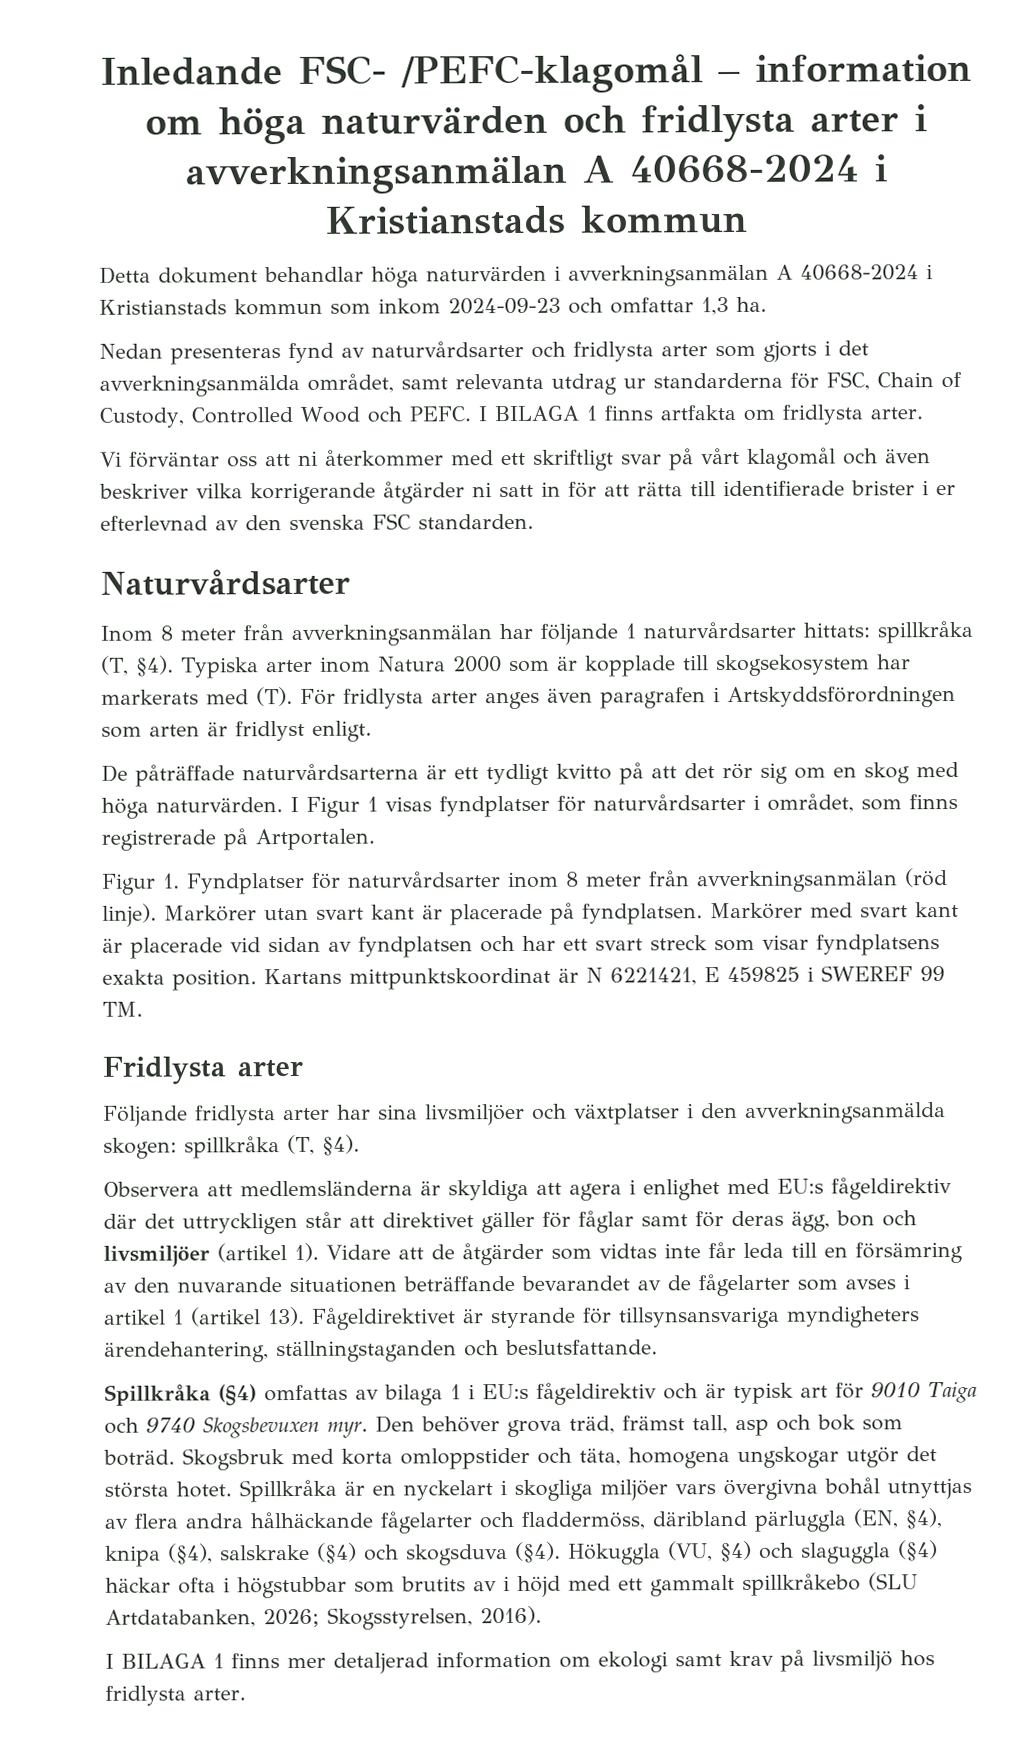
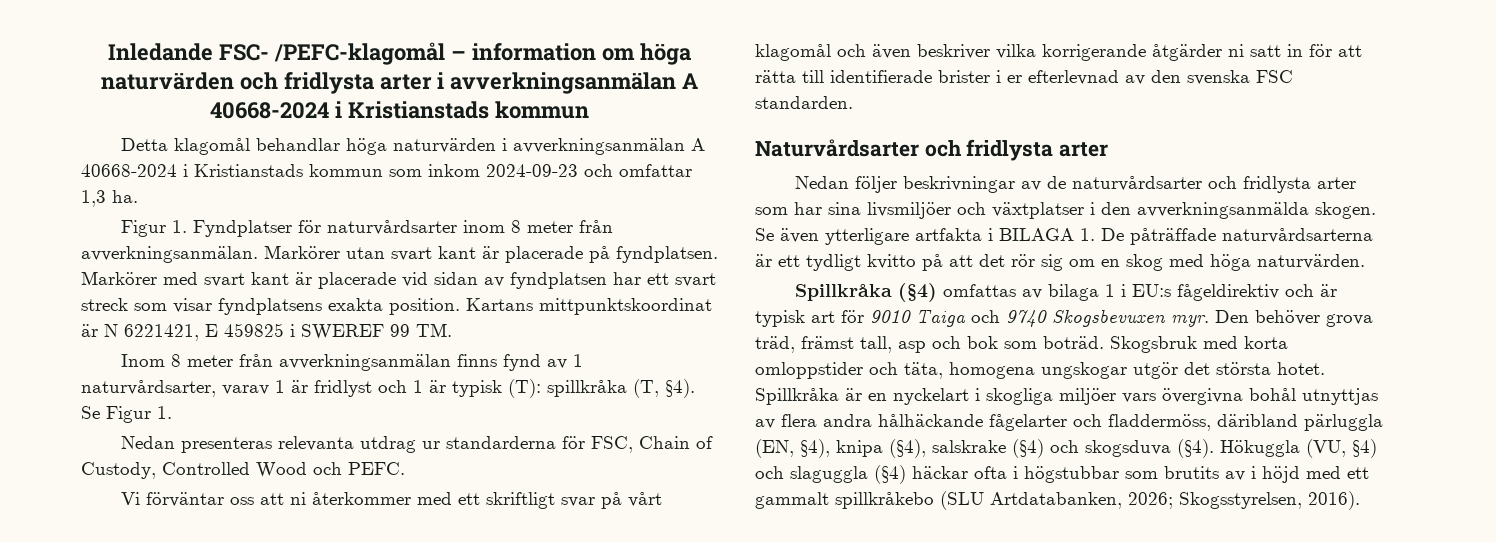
- Detta dokument behandlar höga naturvärden i avverkningsanmälan A 40668-2024 i Kristianstads kommun som inkom 2024-09-23 och omfattar 1,3 ha.
+ Detta klagomål behandlar höga naturvärden i avverkningsanmälan A 40668-2024 i Kristianstads kommun som inkom 2024-09-23 och omfattar 1,3 ha.
- Nedan presenteras fynd av naturvårdsarter och fridlysta arter som gjorts i det avverkningsanmälda området, samt relevanta utdrag ur standarderna för FSC, Chain of Custody, Controlled Wood och PEFC. I BILAGA 1 finns artfakta om fridlysta arter.
+ Figur 1. Fyndplatser för naturvårdsarter inom 8 meter från avverkningsanmälan. Markörer utan svart kant är placerade på fyndplatsen. Markörer med svart kant är placerade vid sidan av fyndplatsen har ett svart streck som visar fyndplatsens exakta position. Kartans mittpunktskoordinat är N 6221421, E 459825 i SWEREF 99 TM.
+ Inom 8 meter från avverkningsanmälan finns fynd av 1 naturvårdsarter, varav 1 är fridlyst och 1 är typisk (T): spillkråka (T, §4). Se Figur 1.
+ Nedan presenteras relevanta utdrag ur standarderna för FSC, Chain of Custody, Controlled Wood och PEFC.
- Naturvårdsarter
- Inom 8 meter från avverkningsanmälan har följande 1 naturvårdsarter hittats: spillkråka (T, §4). Typiska arter inom Natura 2000 som är kopplade till skogsekosystem har markerats med (T). För fridlysta arter anges även paragrafen i Artskyddsförordningen som arten är fridlyst enligt.
- De påträffade naturvårdsarterna är ett tydligt kvitto på att det rör sig om en skog med höga naturvärden. I Figur 1 visas fyndplatser för naturvårdsarter i området, som finns registrerade på Artportalen.
- Figur 1. Fyndplatser för naturvårdsarter inom 8 meter från avverkningsanmälan (röd linje). Markörer utan svart kant är placerade på fyndplatsen. Markörer med svart kant är placerade vid sidan av fyndplatsen och har ett svart streck som visar fyndplatsens exakta position. Kartans mittpunktskoordinat är N 6221421, E 459825 i SWEREF 99 TM.
- Fridlysta arter
- Följande fridlysta arter har sina livsmiljöer och växtplatser i den avverkningsanmälda skogen: spillkråka (T, §4).
- Observera att medlemsländerna är skyldiga att agera i enlighet med EU:s fågeldirektiv där det uttryckligen står att direktivet gäller för fåglar samt för deras ägg, bon och livsmiljöer (artikel 1). Vidare att de åtgärder som vidtas inte får leda till en försämring av den nuvarande situationen beträffande bevarandet av de fågelarter som avses i artikel 1 (artikel 13). Fågeldirektivet är styrande för tillsynsansvariga myndigheters ärendehantering, ställningstaganden och beslutsfattande.
+ Naturvårdsarter och fridlysta arter
+ Nedan följer beskrivningar av de naturvårdsarter och fridlysta arter som har sina livsmiljöer och växtplatser i den avverkningsanmälda skogen. Se även ytterligare artfakta i BILAGA 1. De påträffade naturvårdsarterna är ett tydligt kvitto på att det rör sig om en skog med höga naturvärden.
- I BILAGA 1 finns mer detaljerad information om ekologi samt krav på livsmiljö hos fridlysta arter.

